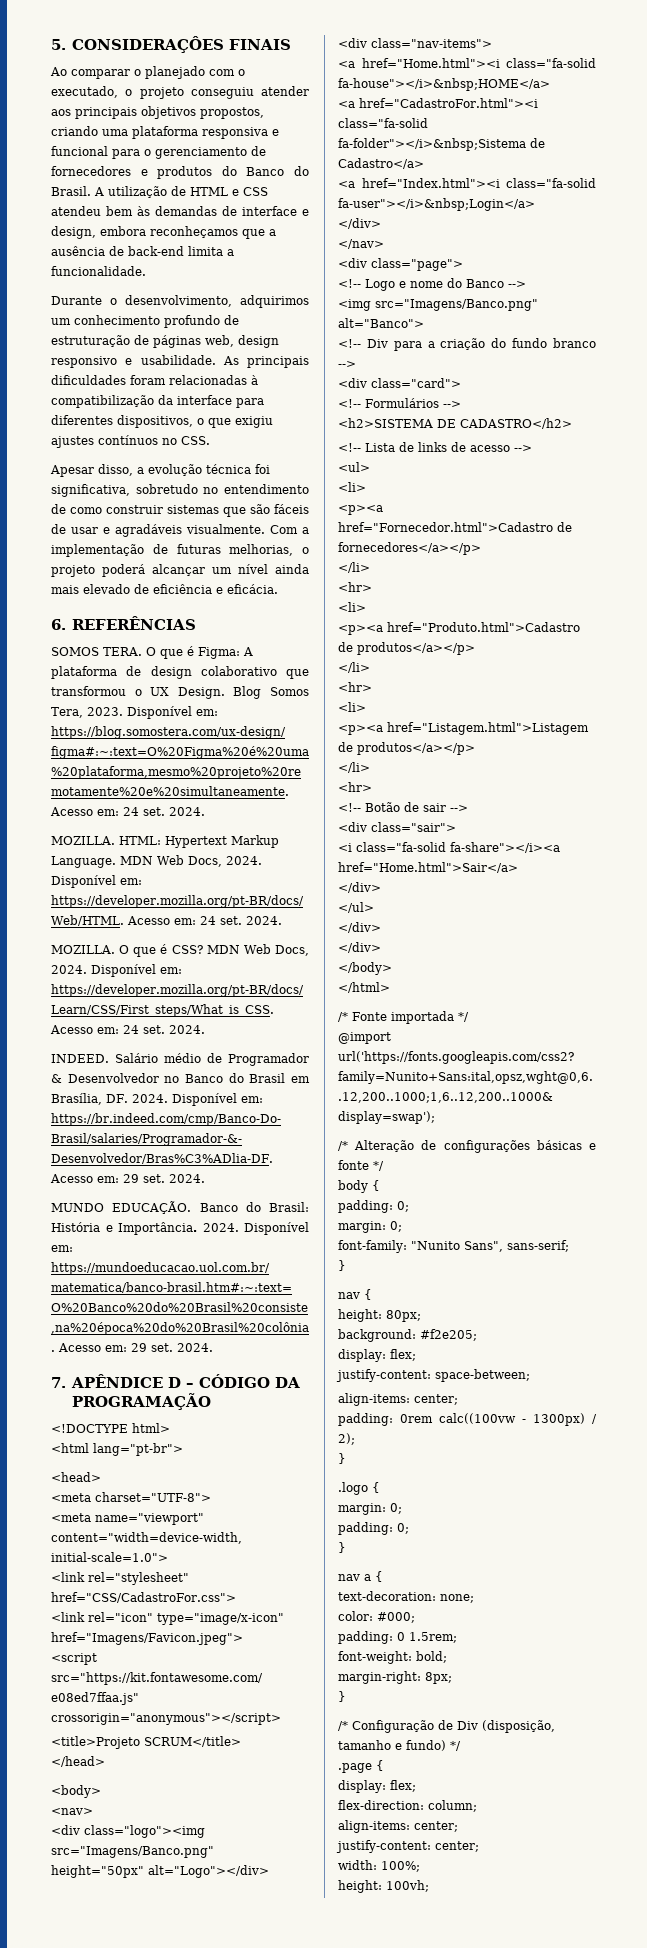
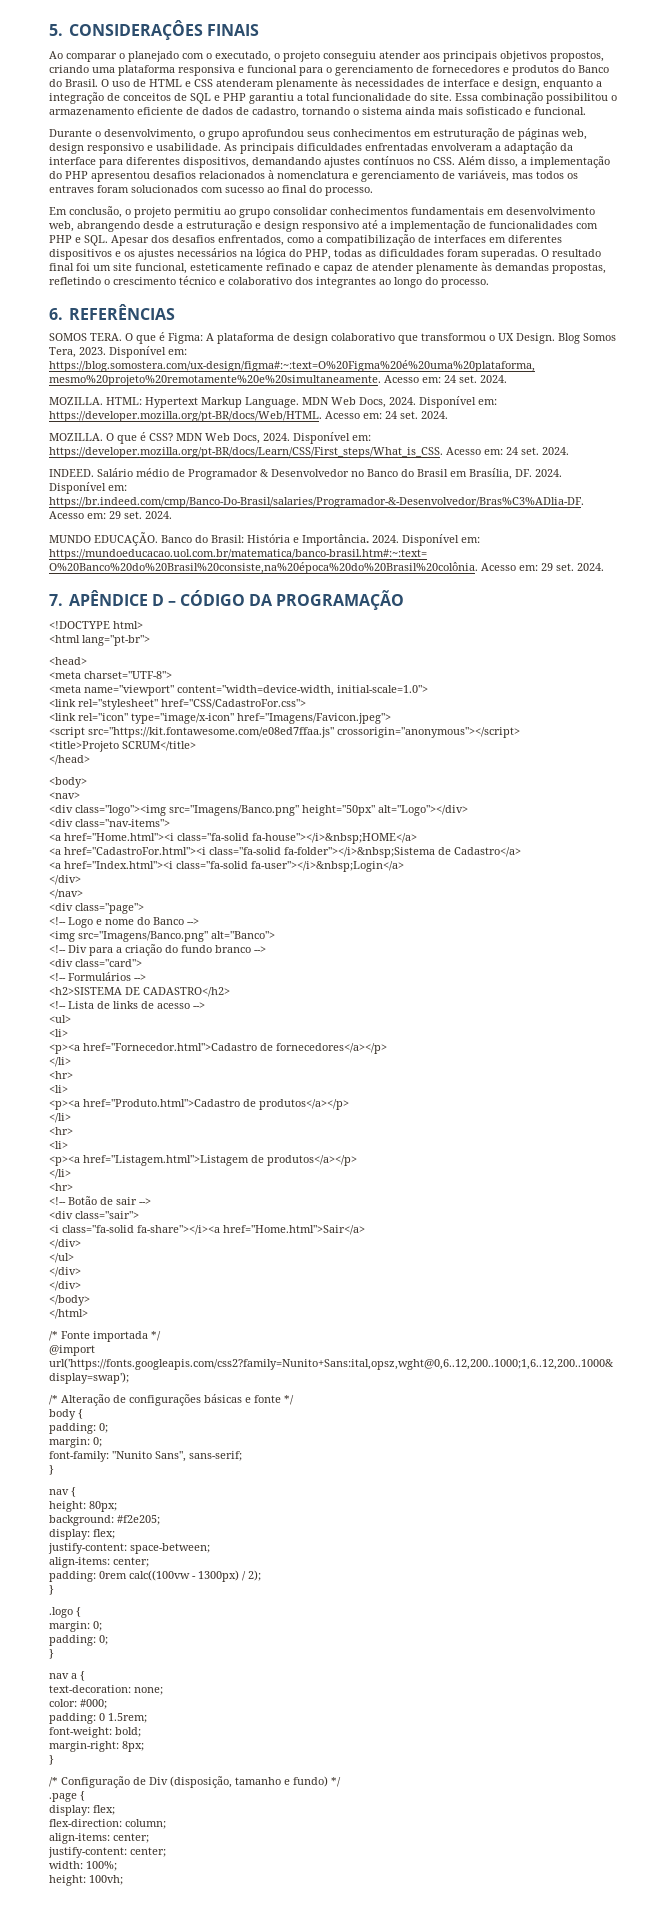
- A utilização de HTML e CSS atendeu bem às demandas de interface e design, embora reconheçamos que a ausência de back-end limita a funcionalidade.
- Durante o desenvolvimento, adquirimos um conhecimento profundo de estruturação de páginas web, design responsivo e usabilidade.
+ O uso de HTML e CSS atenderam plenamente às necessidades de interface e design, enquanto a integração de conceitos de SQL e PHP garantiu a total funcionalidade do site. Essa combinação possibilitou o armazenamento eficiente de dados de cadastro, tornando o sistema ainda mais sofisticado e funcional.
+ Durante o desenvolvimento, o grupo aprofundou seus conhecimentos em estruturação de páginas web, design responsivo e usabilidade.
- As principais dificuldades foram relacionadas à compatibilização da interface para diferentes dispositivos, o que exigiu ajustes contínuos no CSS.
- Apesar disso, a evolução técnica foi significativa, sobretudo no entendimento de como construir sistemas que são fáceis de usar e agradáveis visualmente. Com a implementação de futuras melhorias, o projeto poderá alcançar um nível ainda mais elevado de eficiência e eficácia.
+ As principais dificuldades enfrentadas envolveram a adaptação da interface para diferentes dispositivos, demandando ajustes contínuos no CSS. Além disso, a implementação do PHP apresentou desafios relacionados à nomenclatura e gerenciamento de variáveis, mas todos os entraves foram solucionados com sucesso ao final do processo.
+ Em conclusão, o projeto permitiu ao grupo consolidar conhecimentos fundamentais em desenvolvimento web, abrangendo desde a estruturação e design responsivo até a implementação de funcionalidades com PHP e SQL. Apesar dos desafios enfrentados, como a compatibilização de interfaces em diferentes dispositivos e os ajustes necessários na lógica do PHP, todas as dificuldades foram superadas. O resultado final foi um site funcional, esteticamente refinado e capaz de atender plenamente às demandas propostas, refletindo o crescimento técnico e colaborativo dos integrantes ao longo do processo.

